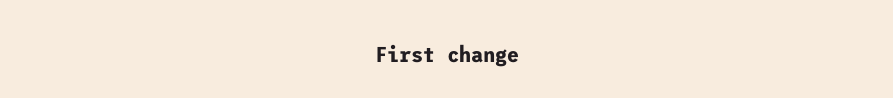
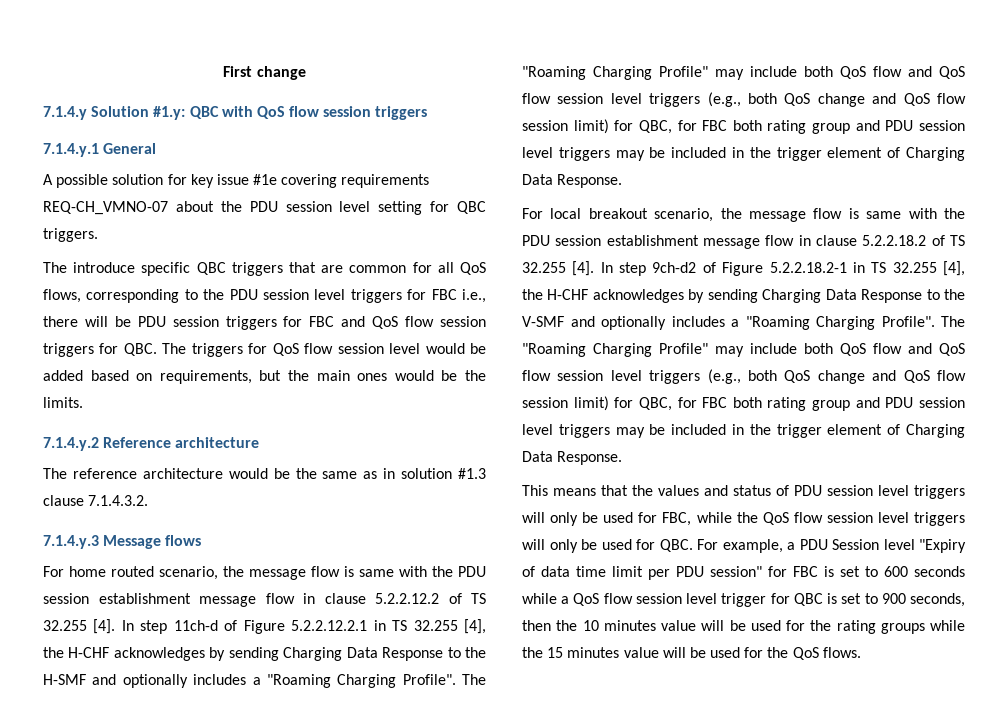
+ 7.1.4.y Solution #1.y: QBC with QoS flow session triggers
+ 7.1.4.y.1 General
+ A possible solution for key issue #1e covering requirements REQ-CH_VMNO-07 about the PDU session level setting for QBC triggers.
+ The introduce specific QBC triggers that are common for all QoS flows, corresponding to the PDU session level triggers for FBC i.e., there will be PDU session triggers for FBC and QoS flow session triggers for QBC. The triggers for QoS flow session level would be added based on requirements, but the main ones would be the limits.
+ 7.1.4.y.2 Reference architecture
+ The reference architecture would be the same as in solution #1.3 clause 7.1.4.3.2.
+ 7.1.4.y.3 Message flows
+ For home routed scenario, the message flow is same with the PDU session establishment message flow in clause 5.2.2.12.2 of TS 32.255 [4]. In step 11ch-d of Figure 5.2.2.12.2.1 in TS 32.255 [4], the H-CHF acknowledges by sending Charging Data Response to the H-SMF and optionally includes a "Roaming Charging Profile". The "Roaming Charging Profile" may include both QoS flow and QoS flow session level triggers (e.g., both QoS change and QoS flow session limit) for QBC, for FBC both rating group and PDU session level triggers may be included in the trigger element of Charging Data Response.
+ For local breakout scenario, the message flow is same with the PDU session establishment message flow in clause 5.2.2.18.2 of TS 32.255 [4]. In step 9ch-d2 of Figure 5.2.2.18.2-1 in TS 32.255 [4], the H-CHF acknowledges by sending Charging Data Response to the V-SMF and optionally includes a "Roaming Charging Profile". The "Roaming Charging Profile" may include both QoS flow and QoS flow session level triggers (e.g., both QoS change and QoS flow session limit) for QBC, for FBC both rating group and PDU session level triggers may be included in the trigger element of Charging Data Response.
+ This means that the values and status of PDU session level triggers will only be used for FBC, while the QoS flow session level triggers will only be used for QBC. For example, a PDU Session level "Expiry of data time limit per PDU session" for FBC is set to 600 seconds while a QoS flow session level trigger for QBC is set to 900 seconds, then the 10 minutes value will be used for the rating groups while the 15 minutes value will be used for the QoS flows.

